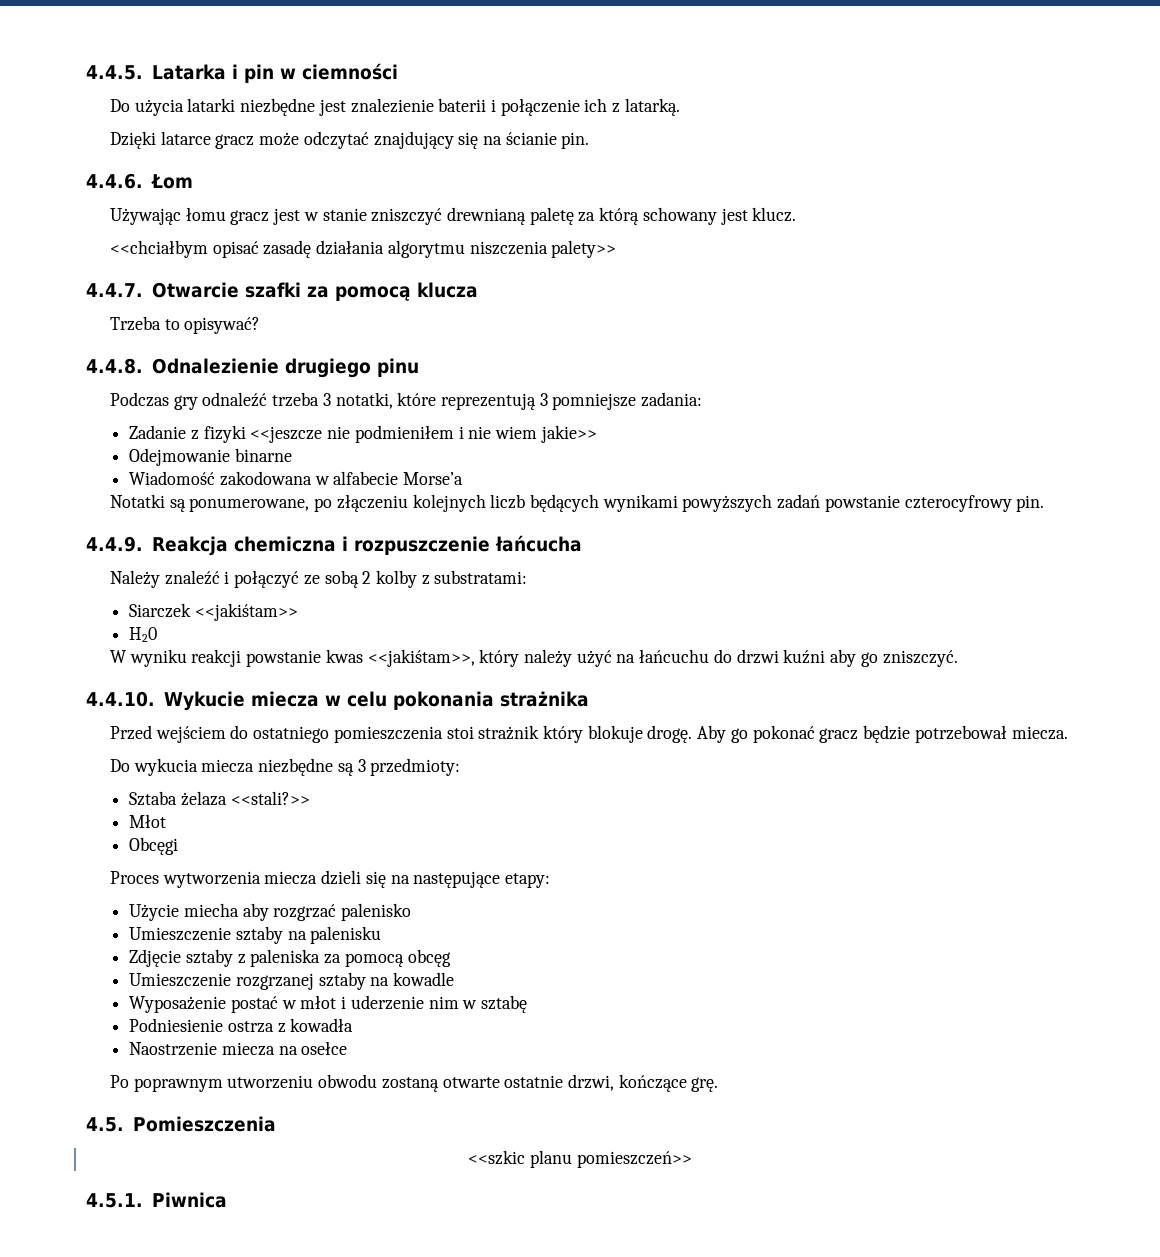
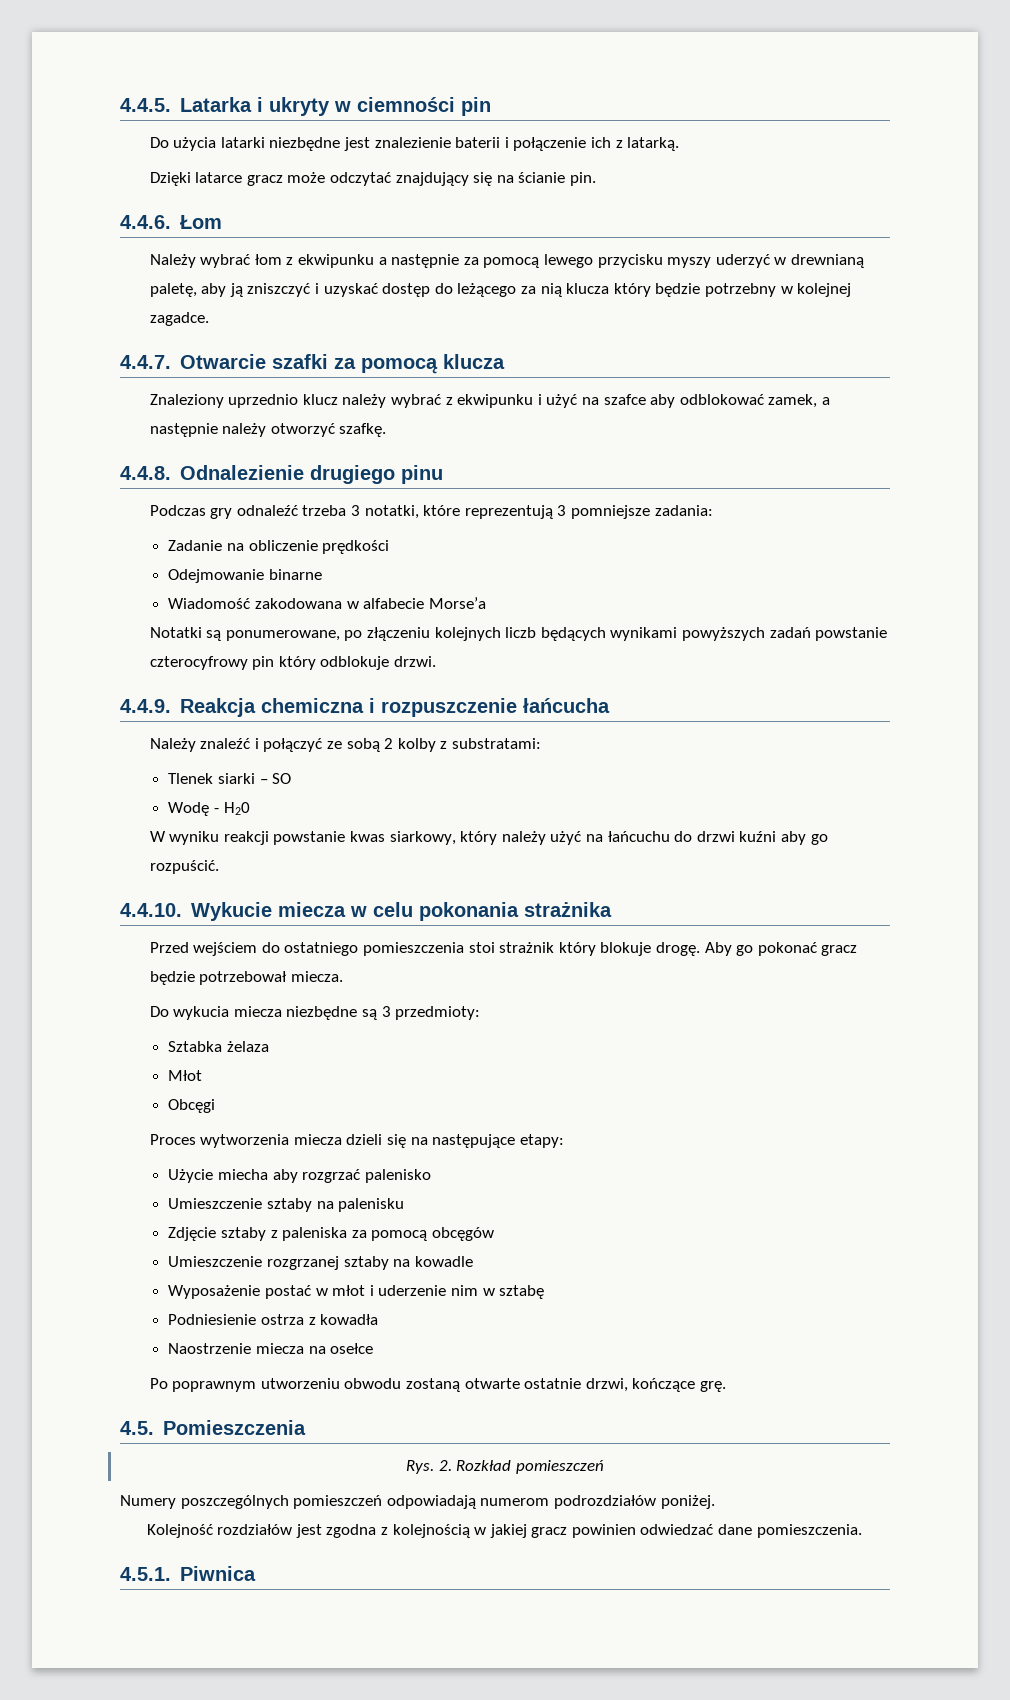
- 4.4.5. Latarka i pin w ciemności
+ 4.4.5. Latarka i ukryty w ciemności pin
- Używając łomu gracz jest w stanie zniszczyć drewnianą paletę za którą schowany jest klucz.
- <<chciałbym opisać zasadę działania algorytmu niszczenia palety>>
+ Należy wybrać łom z ekwipunku a następnie za pomocą lewego przycisku myszy uderzyć w drewnianą paletę, aby ją zniszczyć i uzyskać dostęp do leżącego za nią klucza który będzie potrzebny w kolejnej zagadce.
- Trzeba to opisywać?
+ Znaleziony uprzednio klucz należy wybrać z ekwipunku i użyć na szafce aby odblokować zamek, a następnie należy otworzyć szafkę.
- Zadanie z fizyki <<jeszcze nie podmieniłem i nie wiem jakie>>
+ Zadanie na obliczenie prędkości
- Notatki są ponumerowane, po złączeniu kolejnych liczb będących wynikami powyższych zadań powstanie czterocyfrowy pin.
+ Notatki są ponumerowane, po złączeniu kolejnych liczb będących wynikami powyższych zadań powstanie czterocyfrowy pin który odblokuje drzwi.
- Siarczek <<jakiśtam>>
- H20
+ Tlenek siarki – SO
+ Wodę - H20
- W wyniku reakcji powstanie kwas <<jakiśtam>>, który należy użyć na łańcuchu do drzwi kuźni aby go zniszczyć.
+ W wyniku reakcji powstanie kwas siarkowy, który należy użyć na łańcuchu do drzwi kuźni aby go rozpuścić.
- Sztaba żelaza <<stali?>>
+ Sztabka żelaza
- Zdjęcie sztaby z paleniska za pomocą obcęg
+ Zdjęcie sztaby z paleniska za pomocą obcęgów
- <<szkic planu pomieszczeń>>
+ Rys. 2. Rozkład pomieszczeń
+ Numery poszczególnych pomieszczeń odpowiadają numerom podrozdziałów poniżej.
+ Kolejność rozdziałów jest zgodna z kolejnością w jakiej gracz powinien odwiedzać dane pomieszczenia.

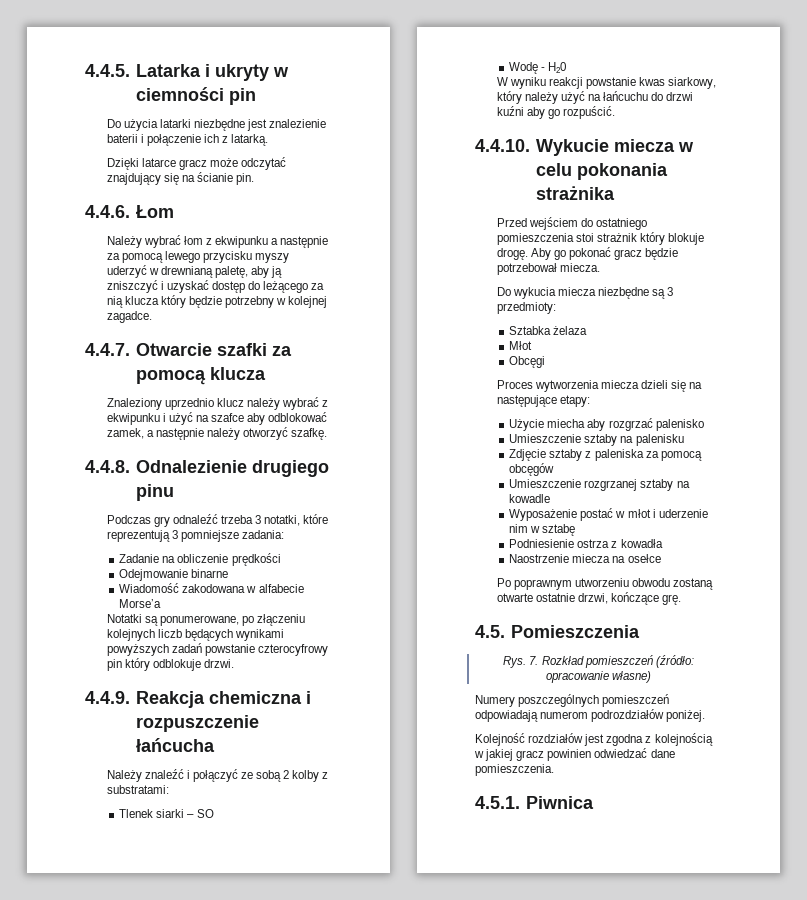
- Rys. 2. Rozkład pomieszczeń
+ Rys. 7. Rozkład pomieszczeń (źródło: opracowanie własne)

